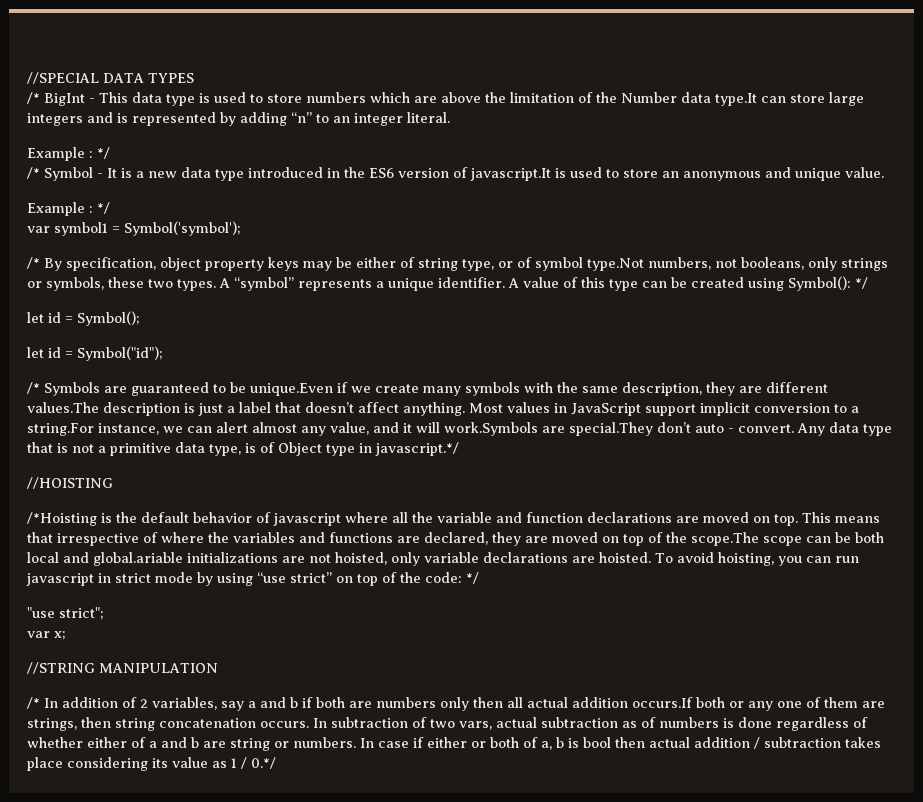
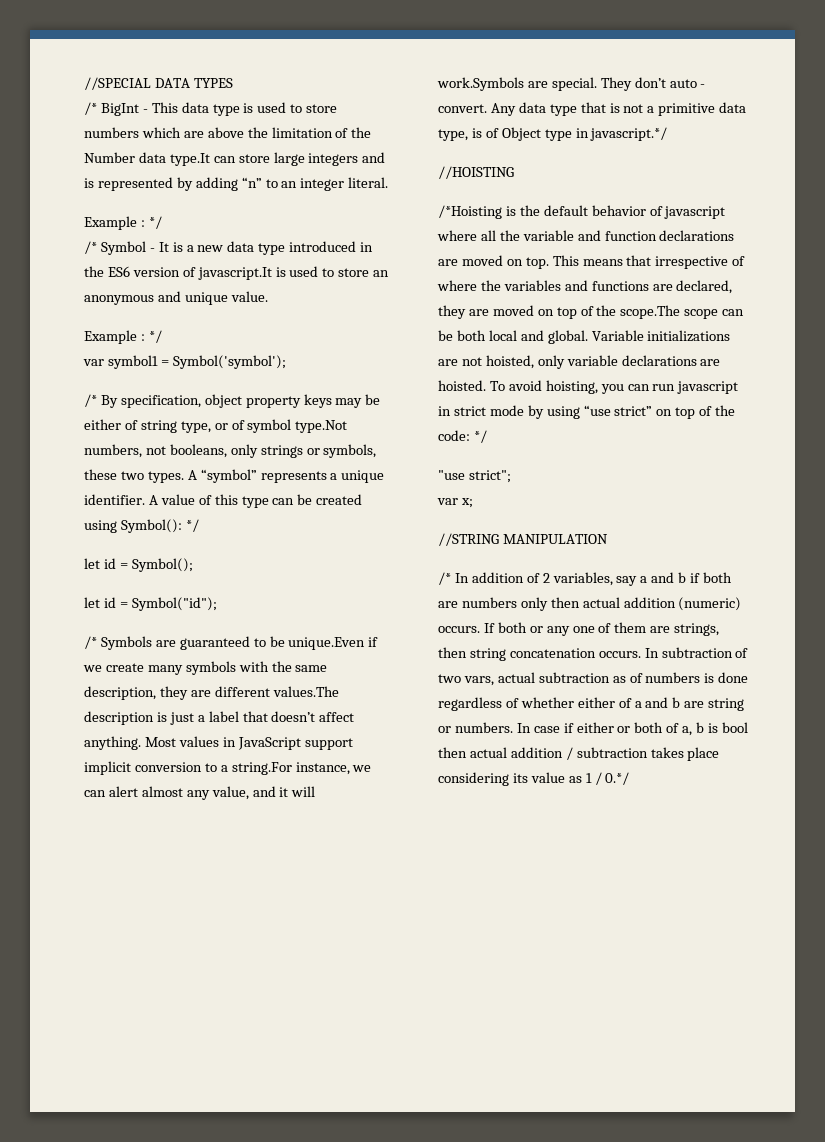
- Most values in JavaScript support implicit conversion to a string.For instance, we can alert almost any value, and it will work.Symbols are special.They don’t auto - convert.
+ Most values in JavaScript support implicit conversion to a string.For instance, we can alert almost any value, and it will work.Symbols are special. They don’t auto - convert.
- This means that irrespective of where the variables and functions are declared, they are moved on top of the scope.The scope can be both local and global.ariable initializations are not hoisted, only variable declarations are hoisted.
+ This means that irrespective of where the variables and functions are declared, they are moved on top of the scope.The scope can be both local and global. Variable initializations are not hoisted, only variable declarations are hoisted.
- /* In addition of 2 variables, say a and b if both are numbers only then all actual addition occurs.If both or any one of them are strings, then string concatenation occurs.
+ /* In addition of 2 variables, say a and b if both are numbers only then actual addition (numeric) occurs. If both or any one of them are strings, then string concatenation occurs.

